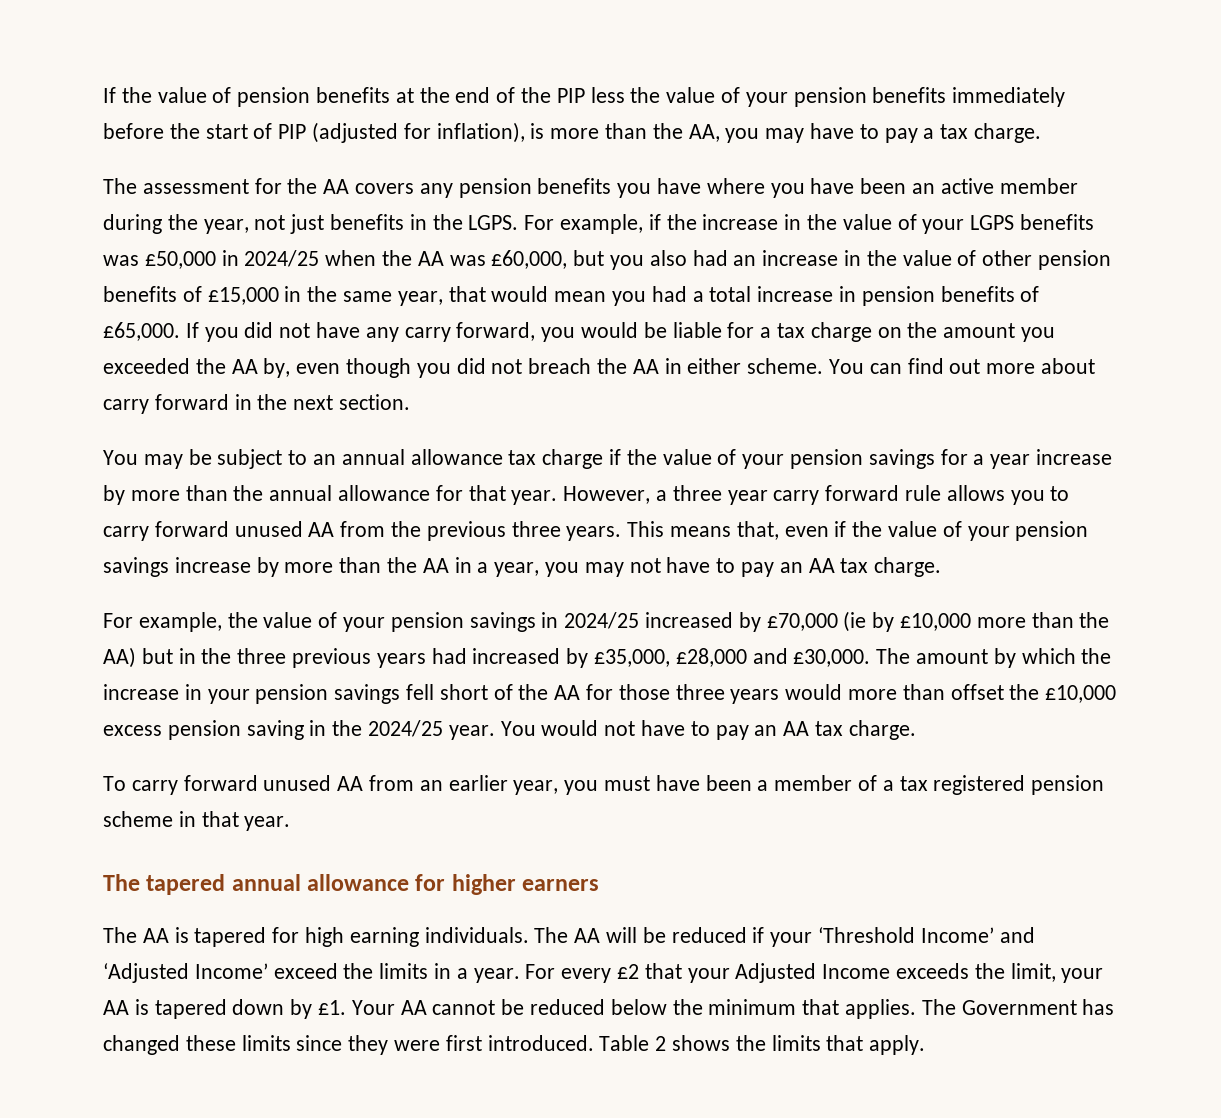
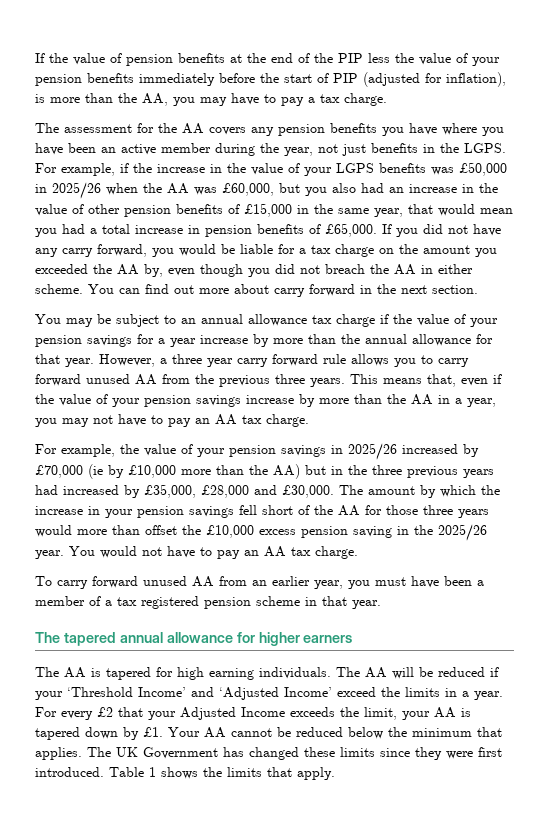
- For example, if the increase in the value of your LGPS benefits was £50,000 in 2024/25 when the AA was £60,000, but you also had an increase in the value of other pension benefits of £15,000 in the same year, that would mean you had a total increase in pension benefits of £65,000.
+ For example, if the increase in the value of your LGPS benefits was £50,000 in 2025/26 when the AA was £60,000, but you also had an increase in the value of other pension benefits of £15,000 in the same year, that would mean you had a total increase in pension benefits of £65,000.
- For example, the value of your pension savings in 2024/25 increased by £70,000 (ie by £10,000 more than the AA) but in the three previous years had increased by £35,000, £28,000 and £30,000.
+ For example, the value of your pension savings in 2025/26 increased by £70,000 (ie by £10,000 more than the AA) but in the three previous years had increased by £35,000, £28,000 and £30,000.
- The amount by which the increase in your pension savings fell short of the AA for those three years would more than offset the £10,000 excess pension saving in the 2024/25 year.
+ The amount by which the increase in your pension savings fell short of the AA for those three years would more than offset the £10,000 excess pension saving in the 2025/26 year.
- The Government has changed these limits since they were first introduced.
+ The UK Government has changed these limits since they were first introduced.
- Table 2 shows the limits that apply.
+ Table 1 shows the limits that apply.

